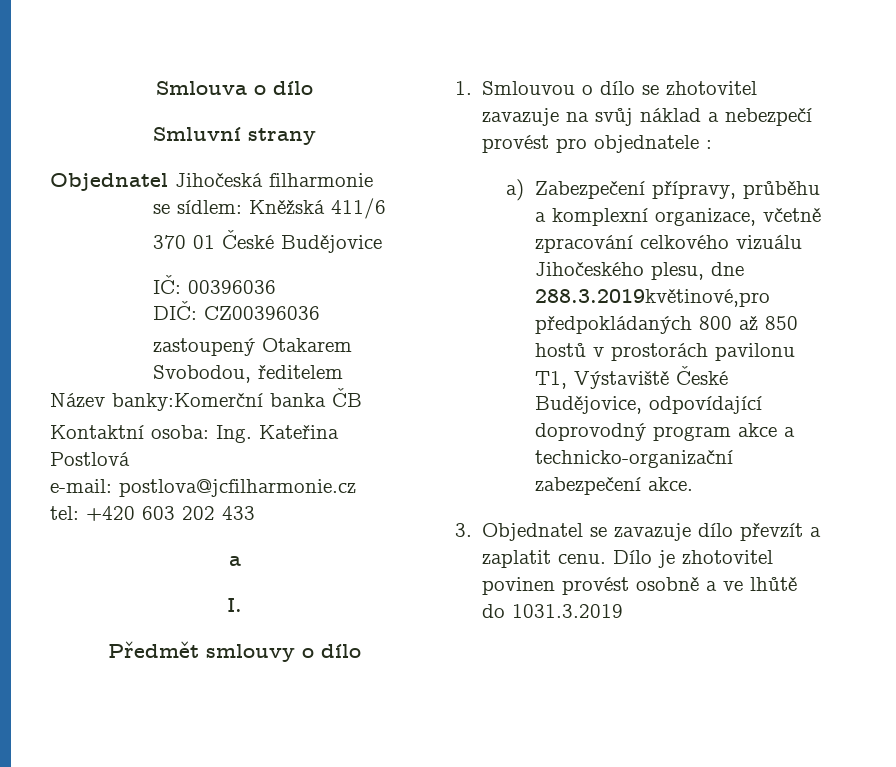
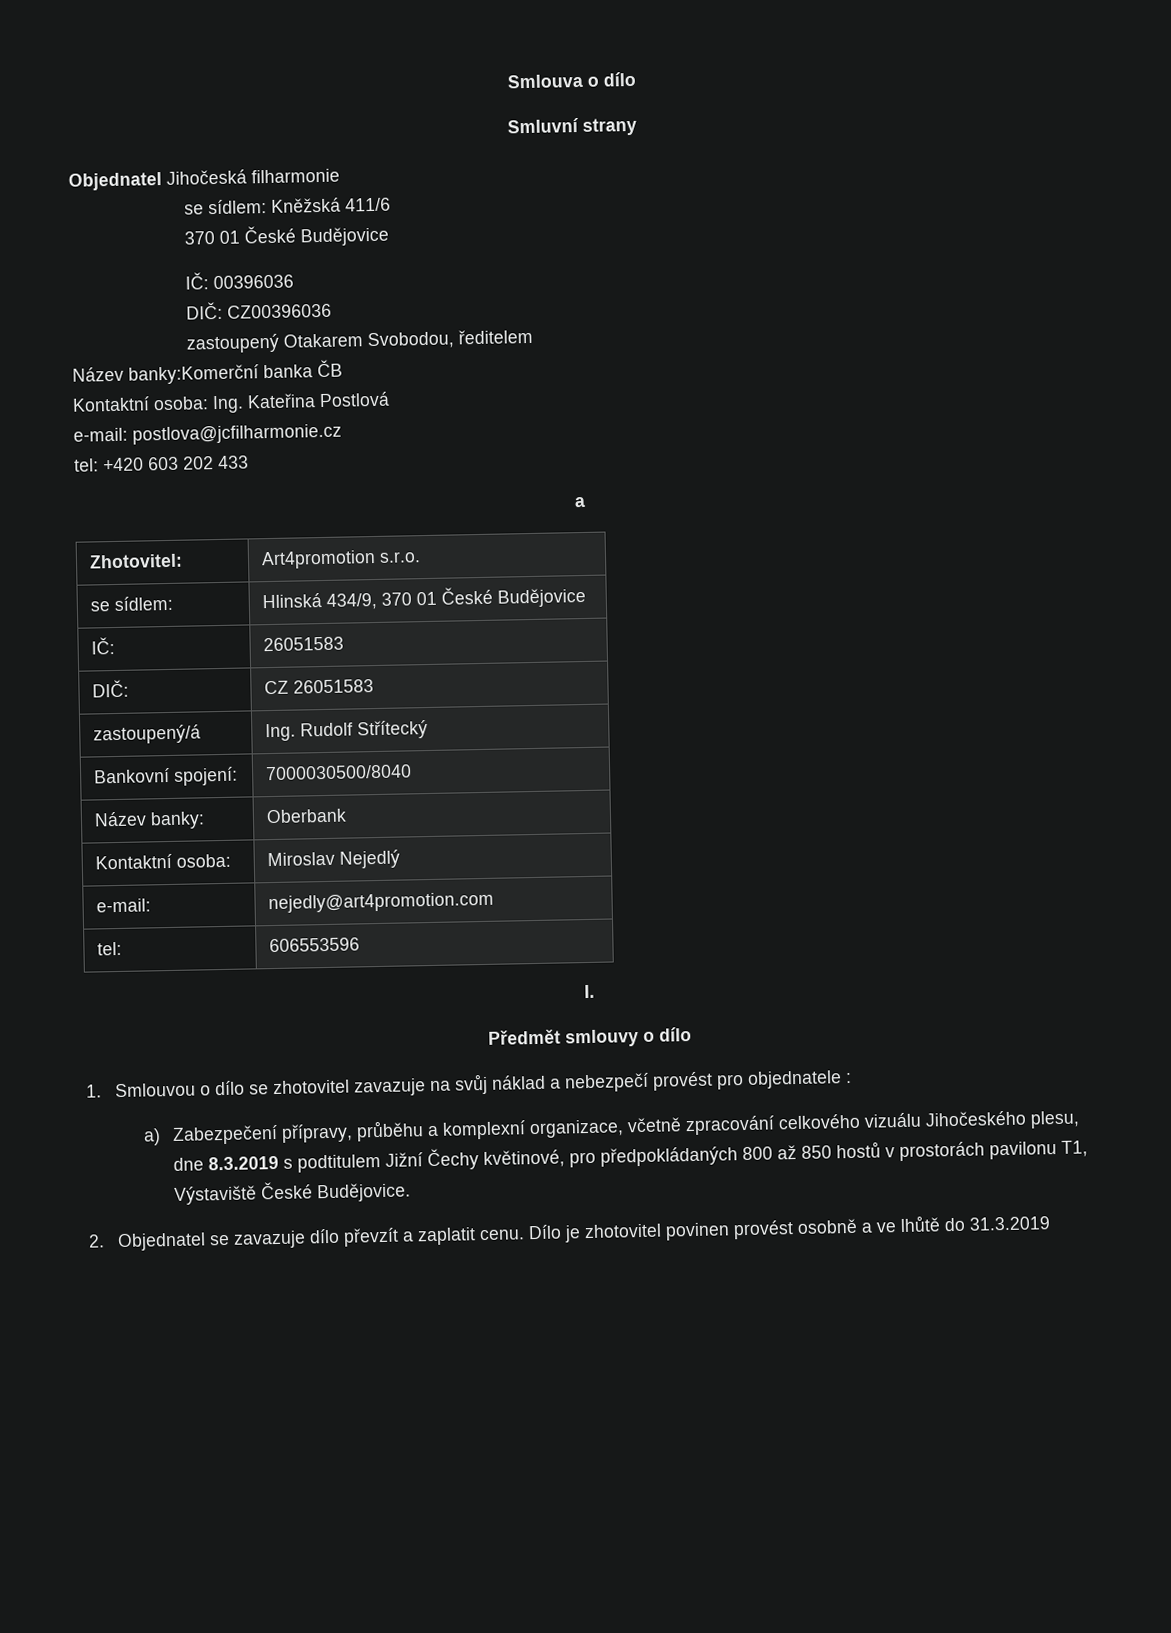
+ Zhotovitel: | Art4promotion s.r.o.
+ se sídlem: | Hlinská 434/9, 370 01 České Budějovice
+ IČ: | 26051583
+ DIČ: | CZ 26051583
+ zastoupený/á | Ing. Rudolf Střítecký
+ Bankovní spojení: | 7000030500/8040
+ Název banky: | Oberbank
+ Kontaktní osoba: | Miroslav Nejedlý
+ e-mail: | nejedly@art4promotion.com
+ tel: | 606553596
- a) Zabezpečení přípravy, průběhu a komplexní organizace, včetně zpracování celkového vizuálu Jihočeského plesu, dne 288.3.2019květinové,pro předpokládaných 800 až 850 hostů v prostorách pavilonu T1, Výstaviště České Budějovice, odpovídající doprovodný program akce a technicko-organizační zabezpečení akce.
- 3. Objednatel se zavazuje dílo převzít a zaplatit cenu.
+ a) Zabezpečení přípravy, průběhu a komplexní organizace, včetně zpracování celkového vizuálu Jihočeského plesu, dne 8.3.2019 s podtitulem Jižní Čechy květinové, pro předpokládaných 800 až 850 hostů v prostorách pavilonu T1, Výstaviště České Budějovice.
+ 2. Objednatel se zavazuje dílo převzít a zaplatit cenu.
- Dílo je zhotovitel povinen provést osobně a ve lhůtě do 1031.3.2019
+ Dílo je zhotovitel povinen provést osobně a ve lhůtě do 31.3.2019

